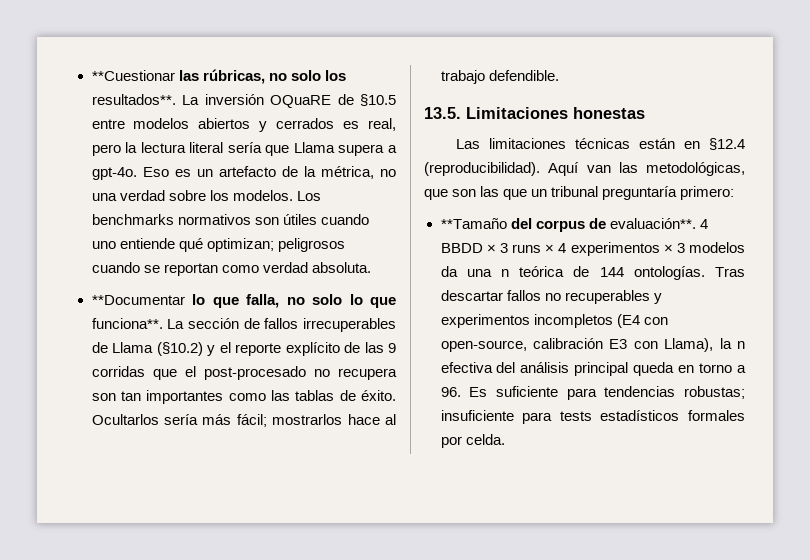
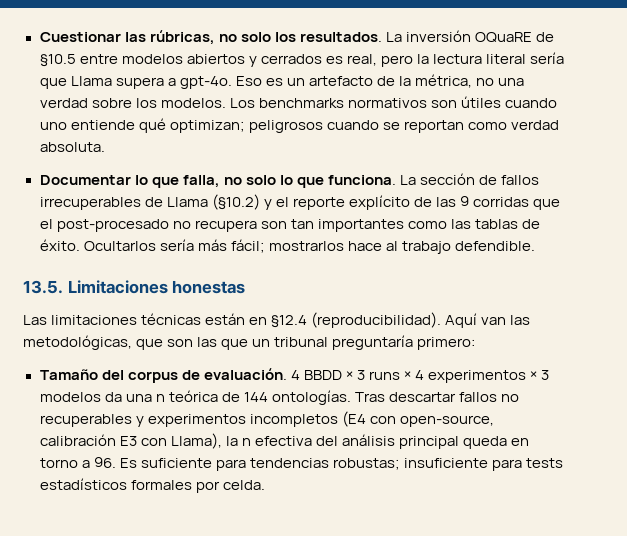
- **Cuestionar las rúbricas, no solo los resultados**.
+ Cuestionar las rúbricas, no solo los resultados.
- **Documentar lo que falla, no solo lo que funciona**.
+ Documentar lo que falla, no solo lo que funciona.
- **Tamaño del corpus de evaluación**.
+ Tamaño del corpus de evaluación.

